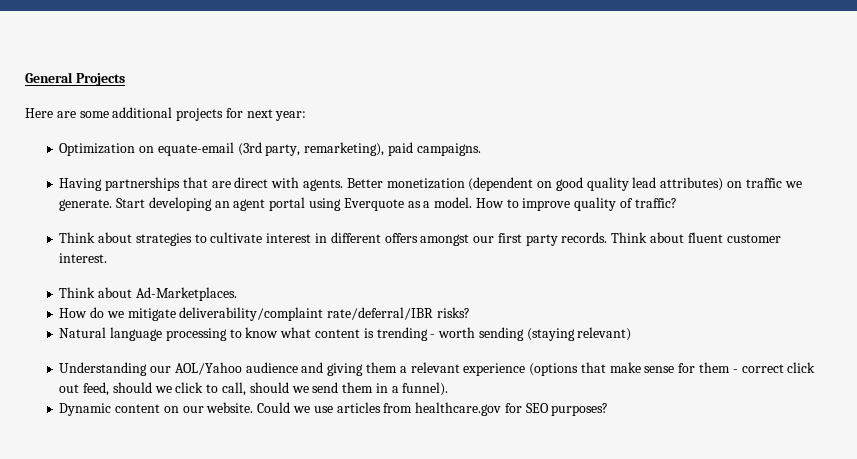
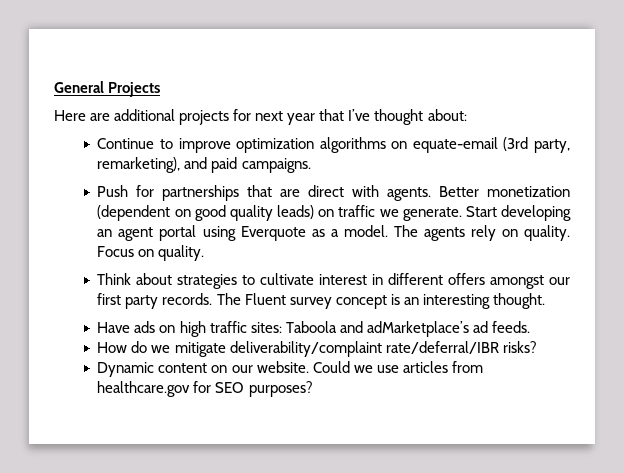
- Here are some additional projects for next year:
- Optimization on equate-email (3rd party, remarketing), paid campaigns.
+ Here are additional projects for next year that I’ve thought about:
+ Continue to improve optimization algorithms on equate-email (3rd party, remarketing), and paid campaigns.
- Having partnerships that are direct with agents.
+ Push for partnerships that are direct with agents.
- Better monetization (dependent on good quality lead attributes) on traffic we generate.
+ Better monetization (dependent on good quality leads) on traffic we generate.
- How to improve quality of traffic?
+ The agents rely on quality. Focus on quality.
- Think about fluent customer interest.
- Think about Ad-Marketplaces.
+ The Fluent survey concept is an interesting thought.
+ Have ads on high traffic sites: Taboola and adMarketplace’s ad feeds.
- Natural language processing to know what content is trending - worth sending (staying relevant)
- Understanding our AOL/Yahoo audience and giving them a relevant experience (options that make sense for them - correct click out feed, should we click to call, should we send them in a funnel).

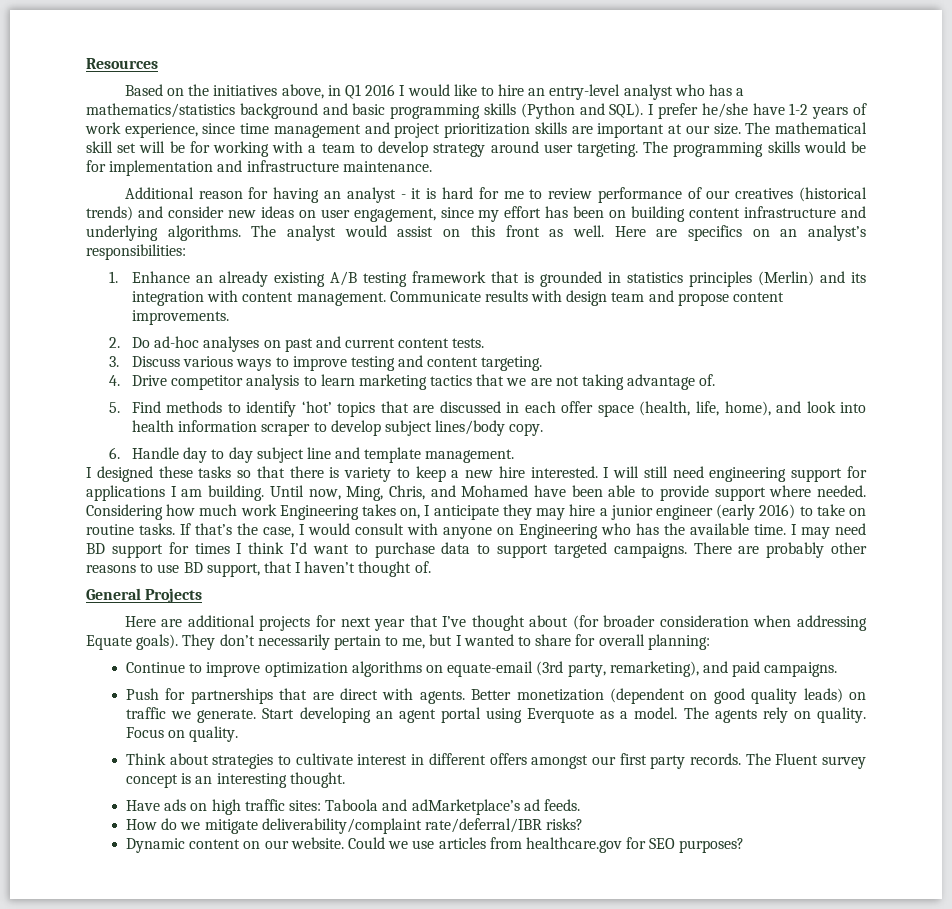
+ Resources
+ Based on the initiatives above, in Q1 2016 I would like to hire an entry-level analyst who has a mathematics/statistics background and basic programming skills (Python and SQL). I prefer he/she have 1-2 years of work experience, since time management and project prioritization skills are important at our size. The mathematical skill set will be for working with a team to develop strategy around user targeting. The programming skills would be for implementation and infrastructure maintenance.
+ Additional reason for having an analyst - it is hard for me to review performance of our creatives (historical trends) and consider new ideas on user engagement, since my effort has been on building content infrastructure and underlying algorithms. The analyst would assist on this front as well. Here are specifics on an analyst’s responsibilities:
+ 1. Enhance an already existing A/B testing framework that is grounded in statistics principles (Merlin) and its integration with content management. Communicate results with design team and propose content improvements.
+ 2. Do ad-hoc analyses on past and current content tests.
+ 3. Discuss various ways to improve testing and content targeting.
+ 4. Drive competitor analysis to learn marketing tactics that we are not taking advantage of.
+ 5. Find methods to identify ‘hot’ topics that are discussed in each offer space (health, life, home), and look into health information scraper to develop subject lines/body copy.
+ 6. Handle day to day subject line and template management.
+ I designed these tasks so that there is variety to keep a new hire interested. I will still need engineering support for applications I am building. Until now, Ming, Chris, and Mohamed have been able to provide support where needed. Considering how much work Engineering takes on, I anticipate they may hire a junior engineer (early 2016) to take on routine tasks. If that’s the case, I would consult with anyone on Engineering who has the available time. I may need BD support for times I think I’d want to purchase data to support targeted campaigns. There are probably other reasons to use BD support, that I haven’t thought of.
- Here are additional projects for next year that I’ve thought about:
+ Here are additional projects for next year that I’ve thought about (for broader consideration when addressing Equate goals). They don’t necessarily pertain to me, but I wanted to share for overall planning:

